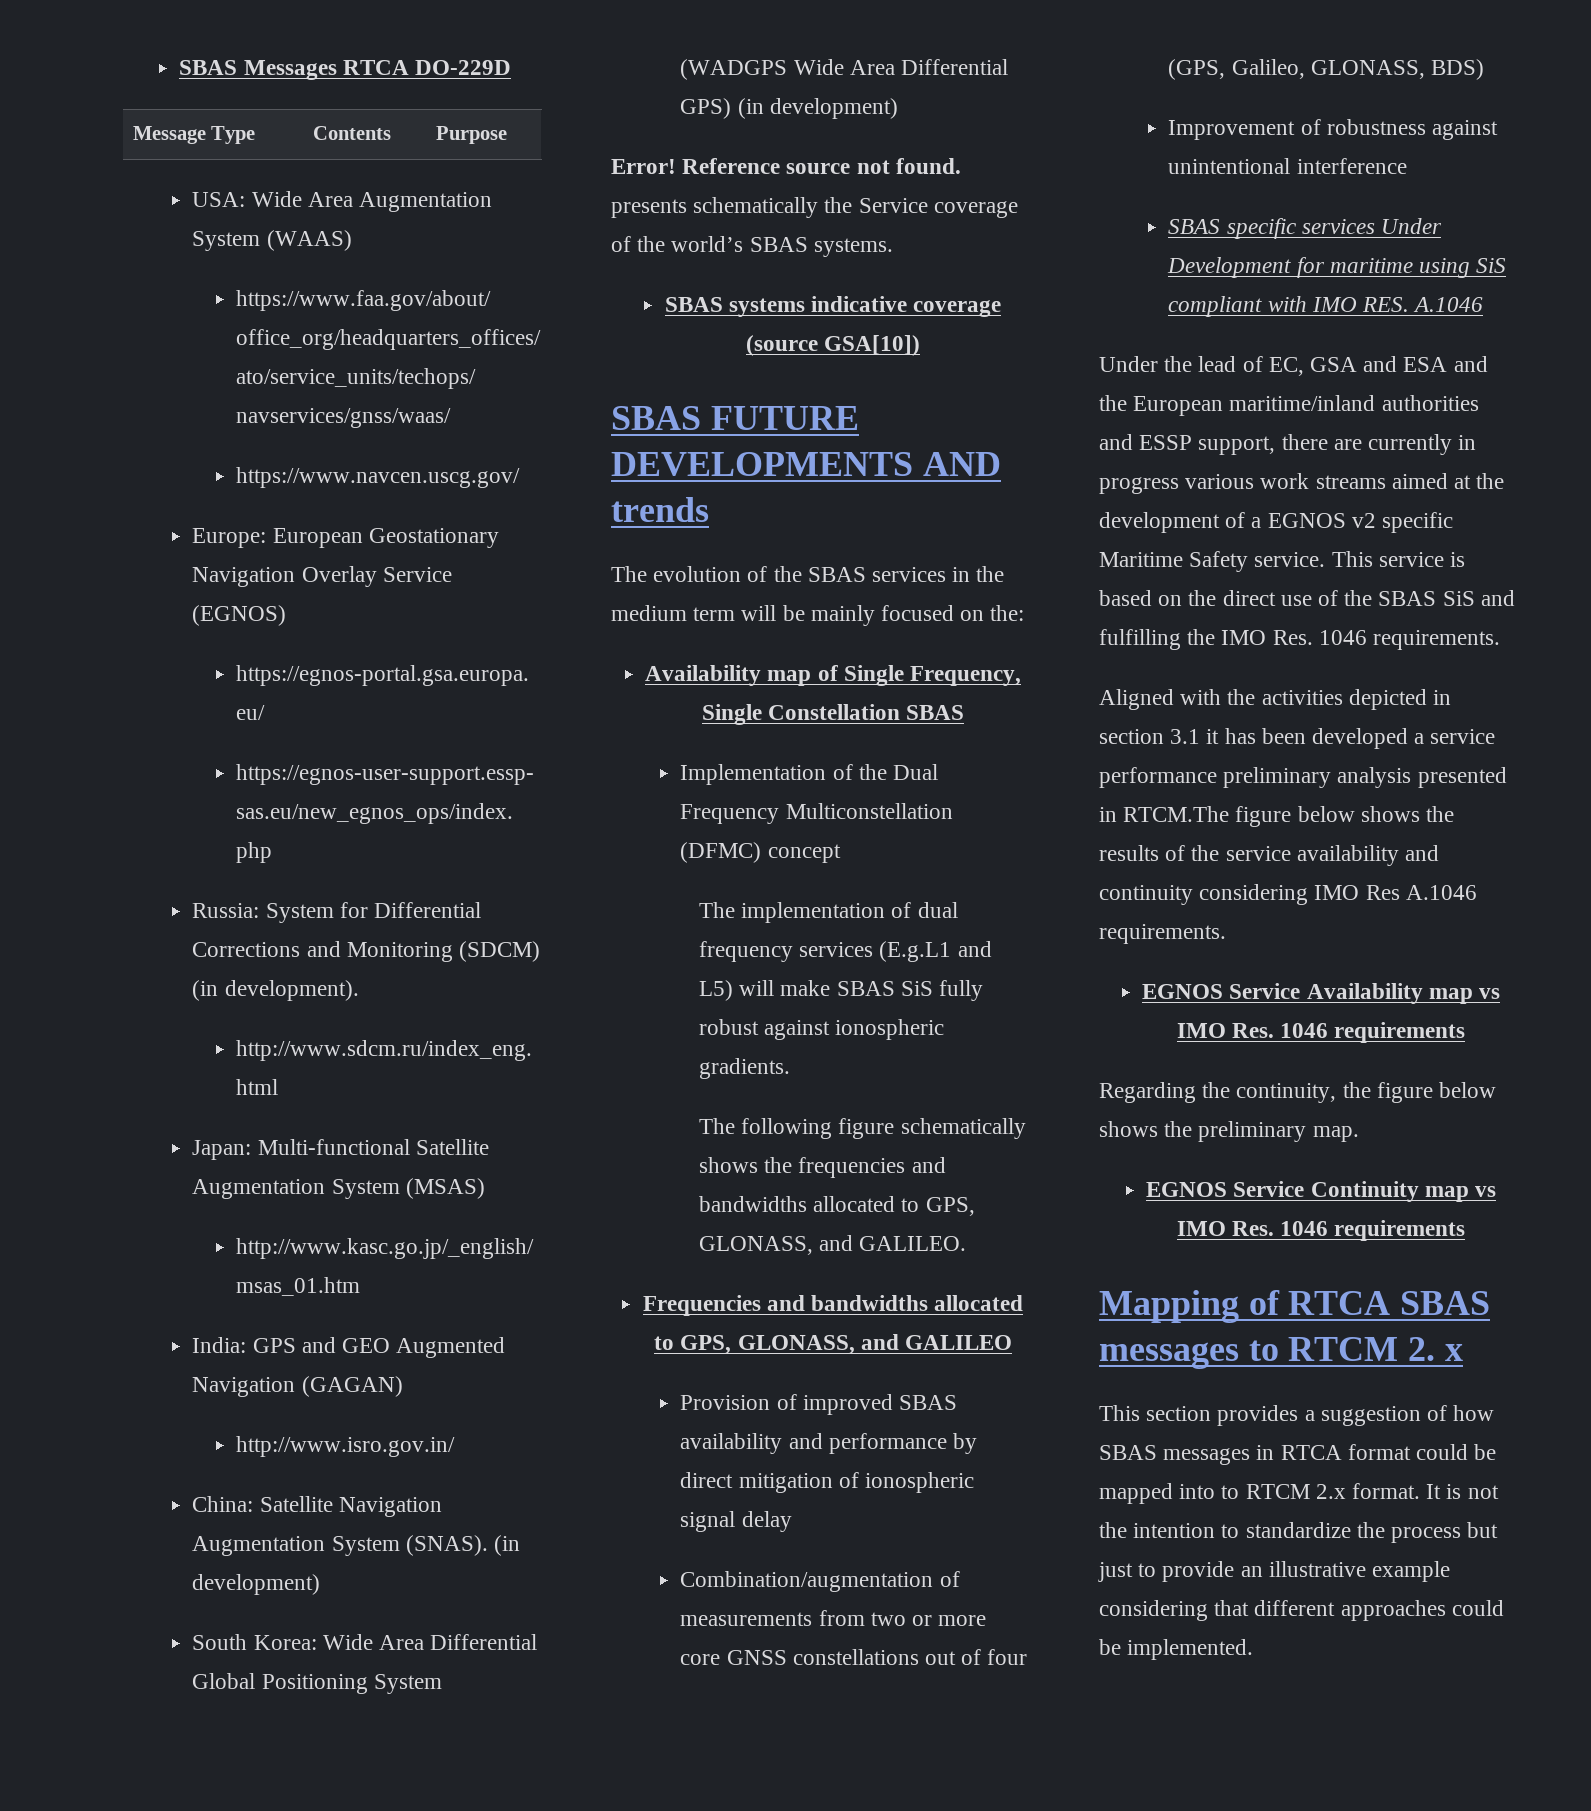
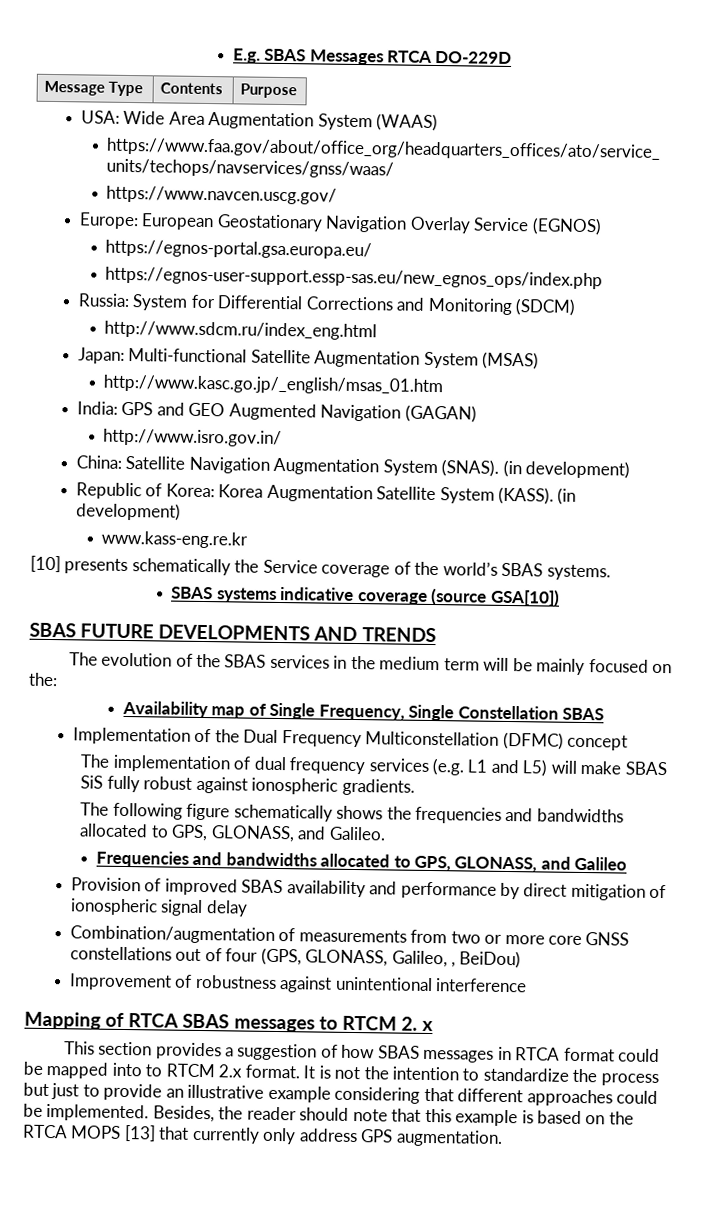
- SBAS Messages RTCA DO-229D
+ E.g. SBAS Messages RTCA DO-229D
- Russia: System for Differential Corrections and Monitoring (SDCM) (in development).
+ Russia: System for Differential Corrections and Monitoring (SDCM)
- South Korea: Wide Area Differential Global Positioning System (WADGPS Wide Area Differential GPS) (in development)
- Error! Reference source not found. presents schematically the Service coverage of the world’s SBAS systems.
+ Republic of Korea: Korea Augmentation Satellite System (KASS). (in development)
+ www.kass-eng.re.kr
+ [10] presents schematically the Service coverage of the world’s SBAS systems.
- SBAS FUTURE DEVELOPMENTS AND trends
+ SBAS FUTURE DEVELOPMENTS AND TRENDS
- The implementation of dual frequency services (E.g.L1 and L5) will make SBAS SiS fully robust against ionospheric gradients.
+ The implementation of dual frequency services (e.g. L1 and L5) will make SBAS SiS fully robust against ionospheric gradients.
- The following figure schematically shows the frequencies and bandwidths allocated to GPS, GLONASS, and GALILEO.
+ The following figure schematically shows the frequencies and bandwidths allocated to GPS, GLONASS, and Galileo.
- Frequencies and bandwidths allocated to GPS, GLONASS, and GALILEO
+ Frequencies and bandwidths allocated to GPS, GLONASS, and Galileo
- Combination/augmentation of measurements from two or more core GNSS constellations out of four (GPS, Galileo, GLONASS, BDS)
+ Combination/augmentation of measurements from two or more core GNSS constellations out of four (GPS, GLONASS, Galileo, , BeiDou)
- SBAS specific services Under Development for maritime using SiS compliant with IMO RES. A.1046
- Under the lead of EC, GSA and ESA and the European maritime/inland authorities and ESSP support, there are currently in progress various work streams aimed at the development of a EGNOS v2 specific Maritime Safety service. This service is based on the direct use of the SBAS SiS and fulfilling the IMO Res. 1046 requirements.
- Aligned with the activities depicted in section 3.1 it has been developed a service performance preliminary analysis presented in RTCM.The figure below shows the results of the service availability and continuity considering IMO Res A.1046 requirements.
- EGNOS Service Availability map vs IMO Res. 1046 requirements
- Regarding the continuity, the figure below shows the preliminary map.
- EGNOS Service Continuity map vs IMO Res. 1046 requirements
+ Besides, the reader should note that this example is based on the RTCA MOPS [13] that currently only address GPS augmentation.

